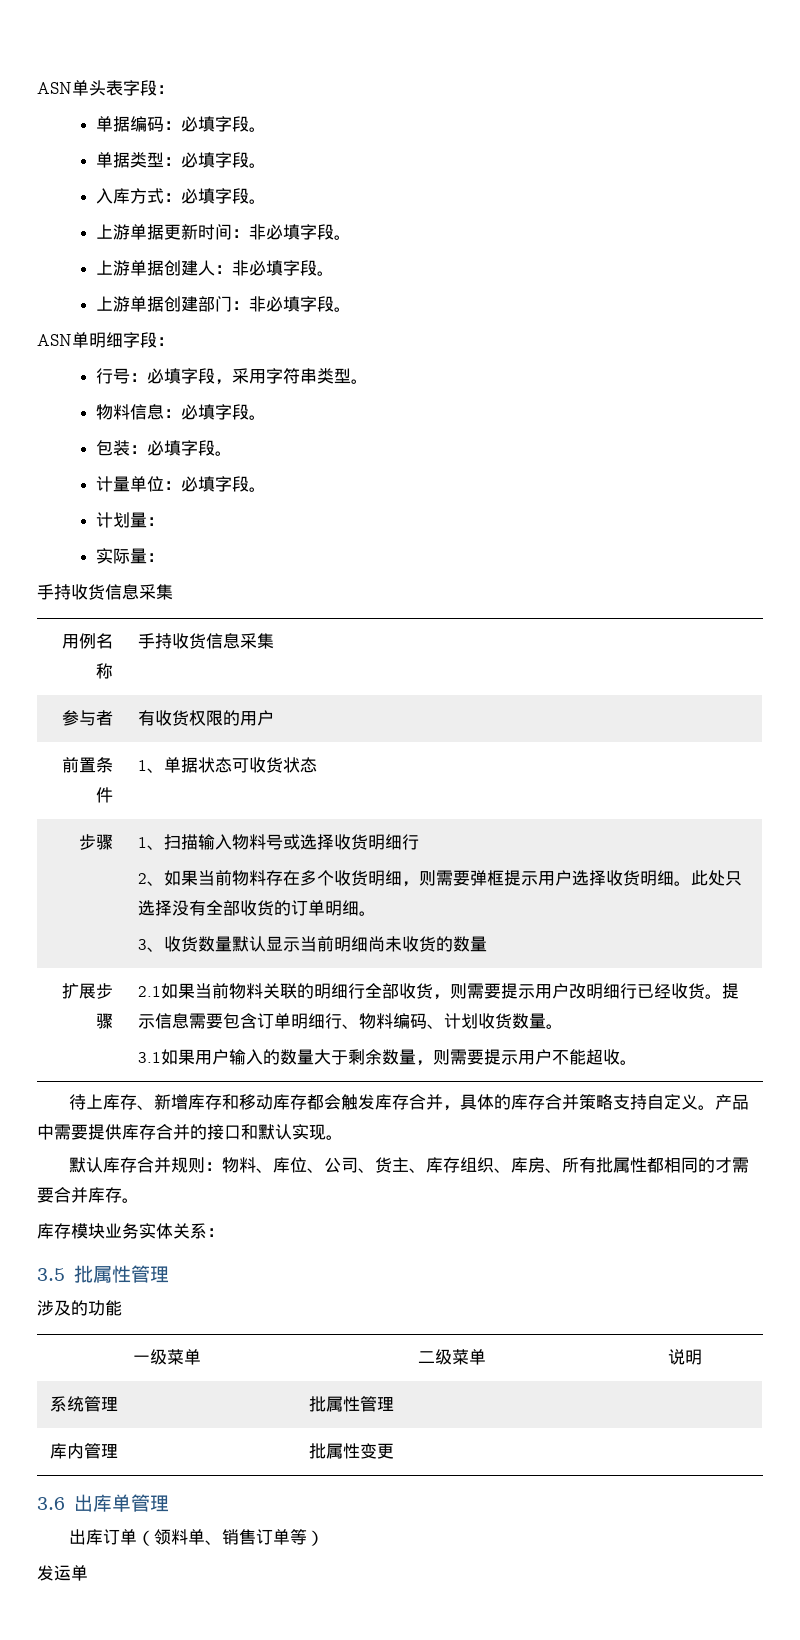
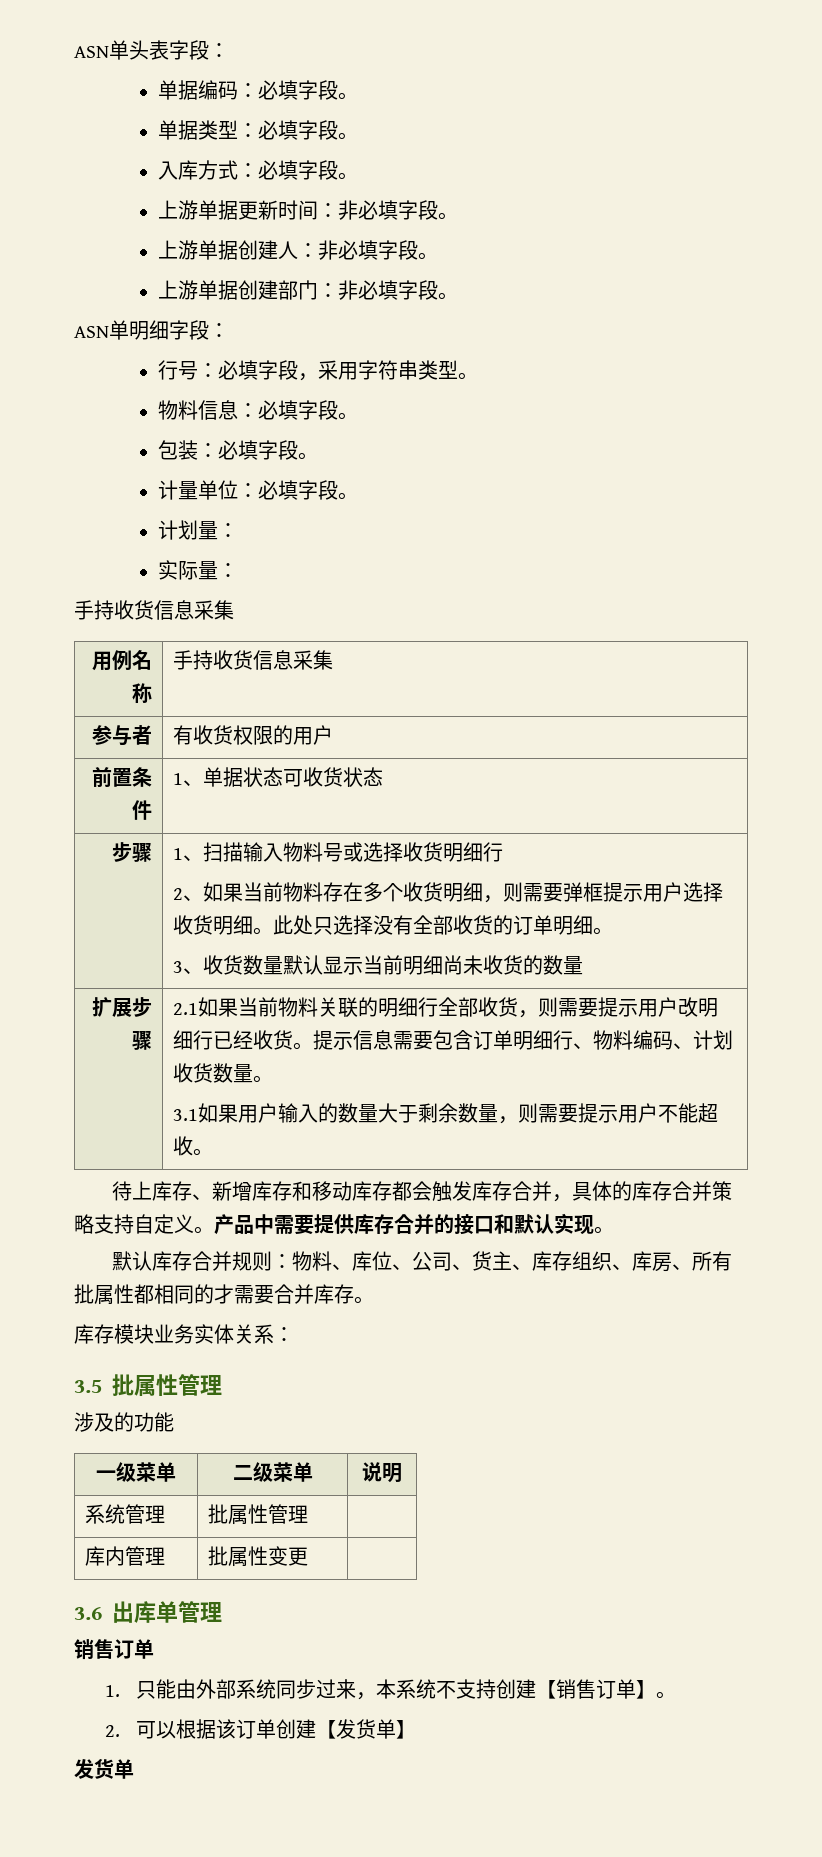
  3.6出库单管理
- 出库订单（领料单、销售订单等）
- 发运单
+ 销售订单
+ 1.只能由外部系统同步过来，本系统不支持创建【销售订单】。
+ 2.可以根据该订单创建【发货单】
+ 发货单

